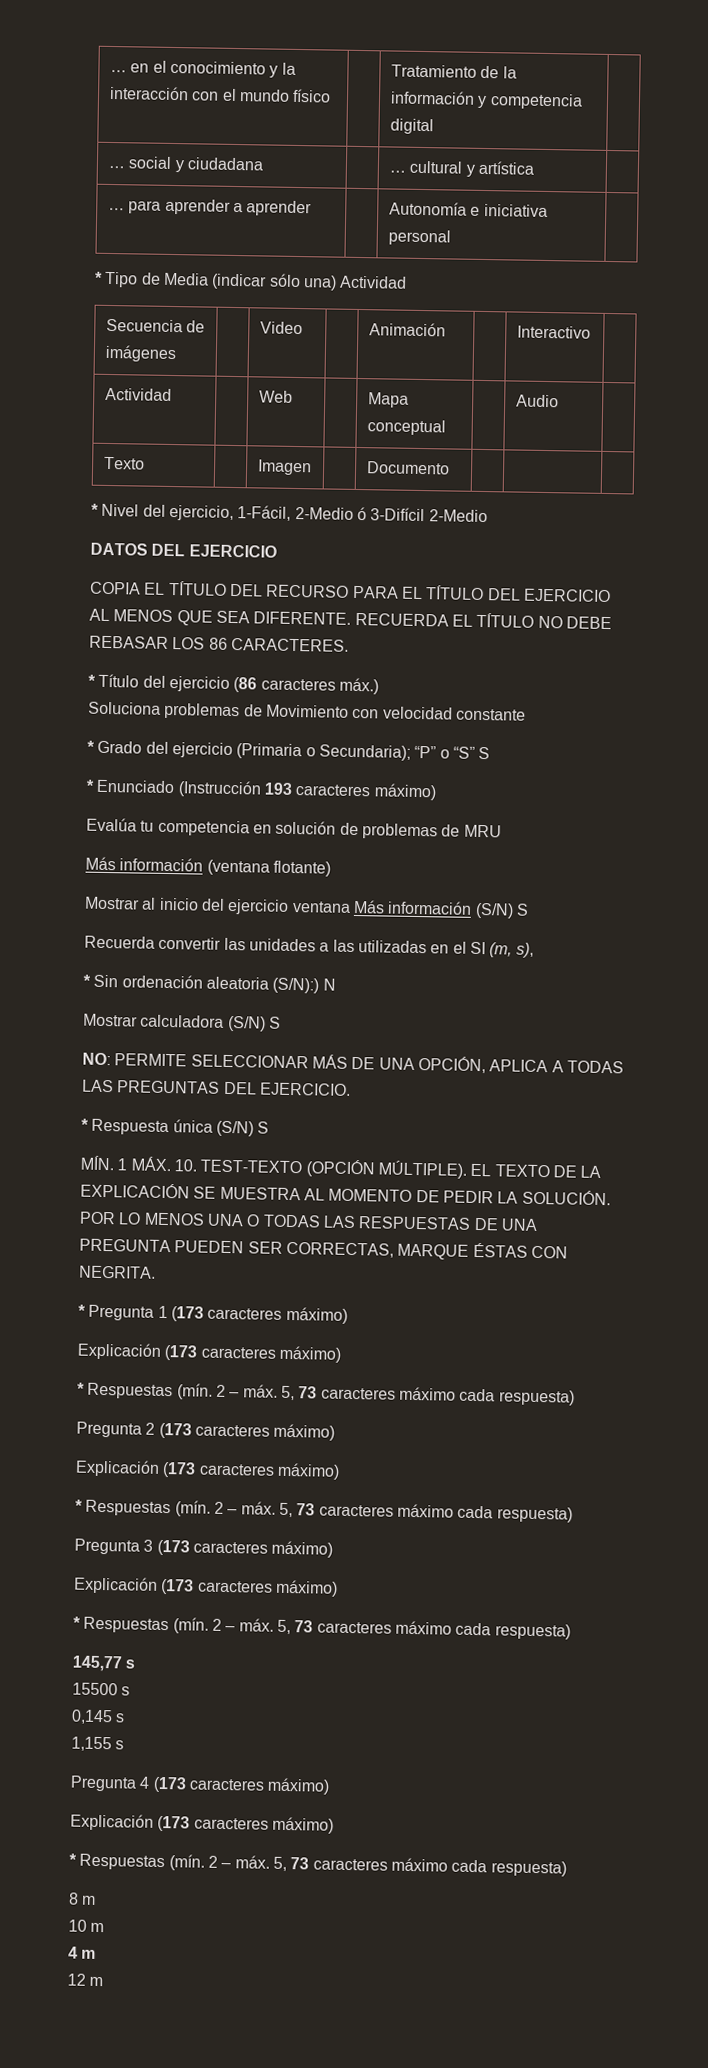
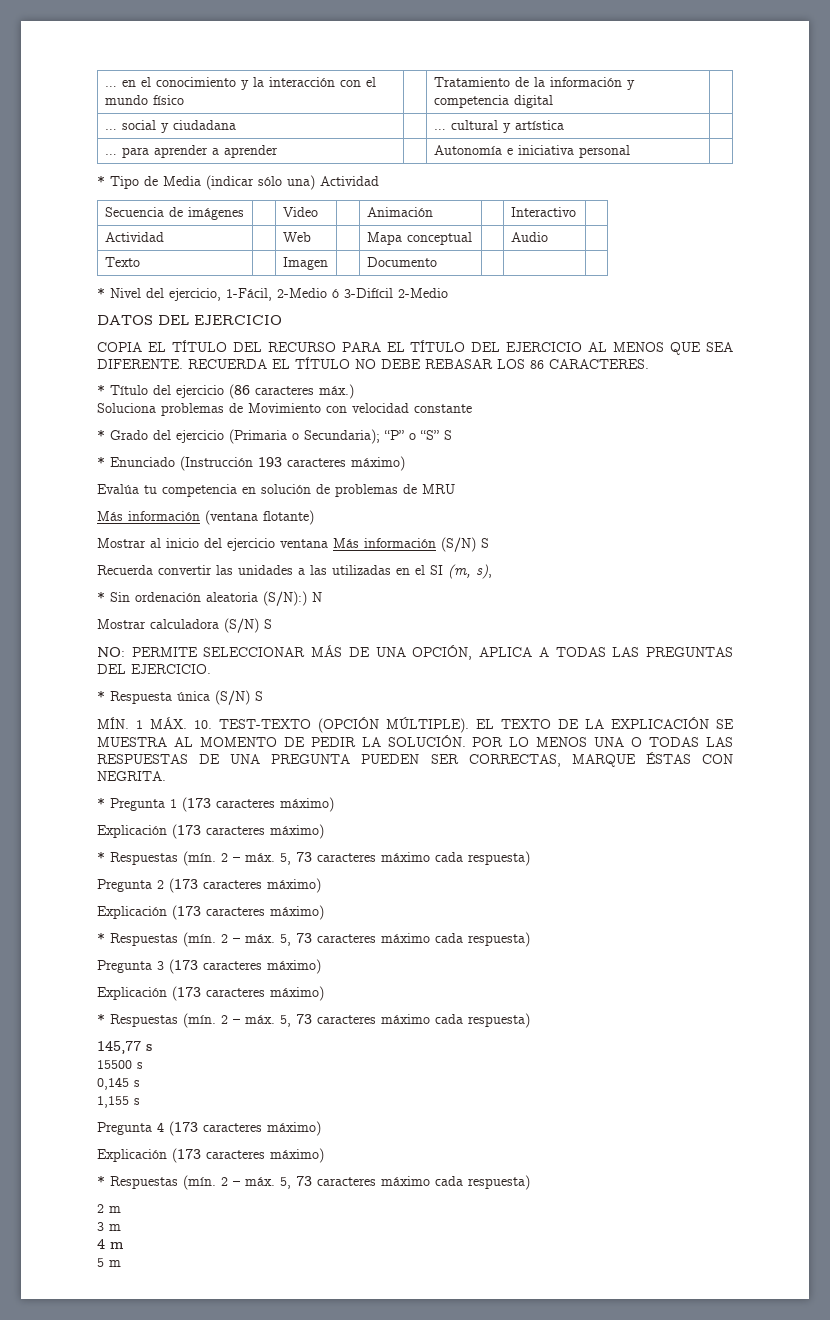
- 8 m
- 10 m
+ 2 m
+ 3 m
- 12 m
+ 5 m

